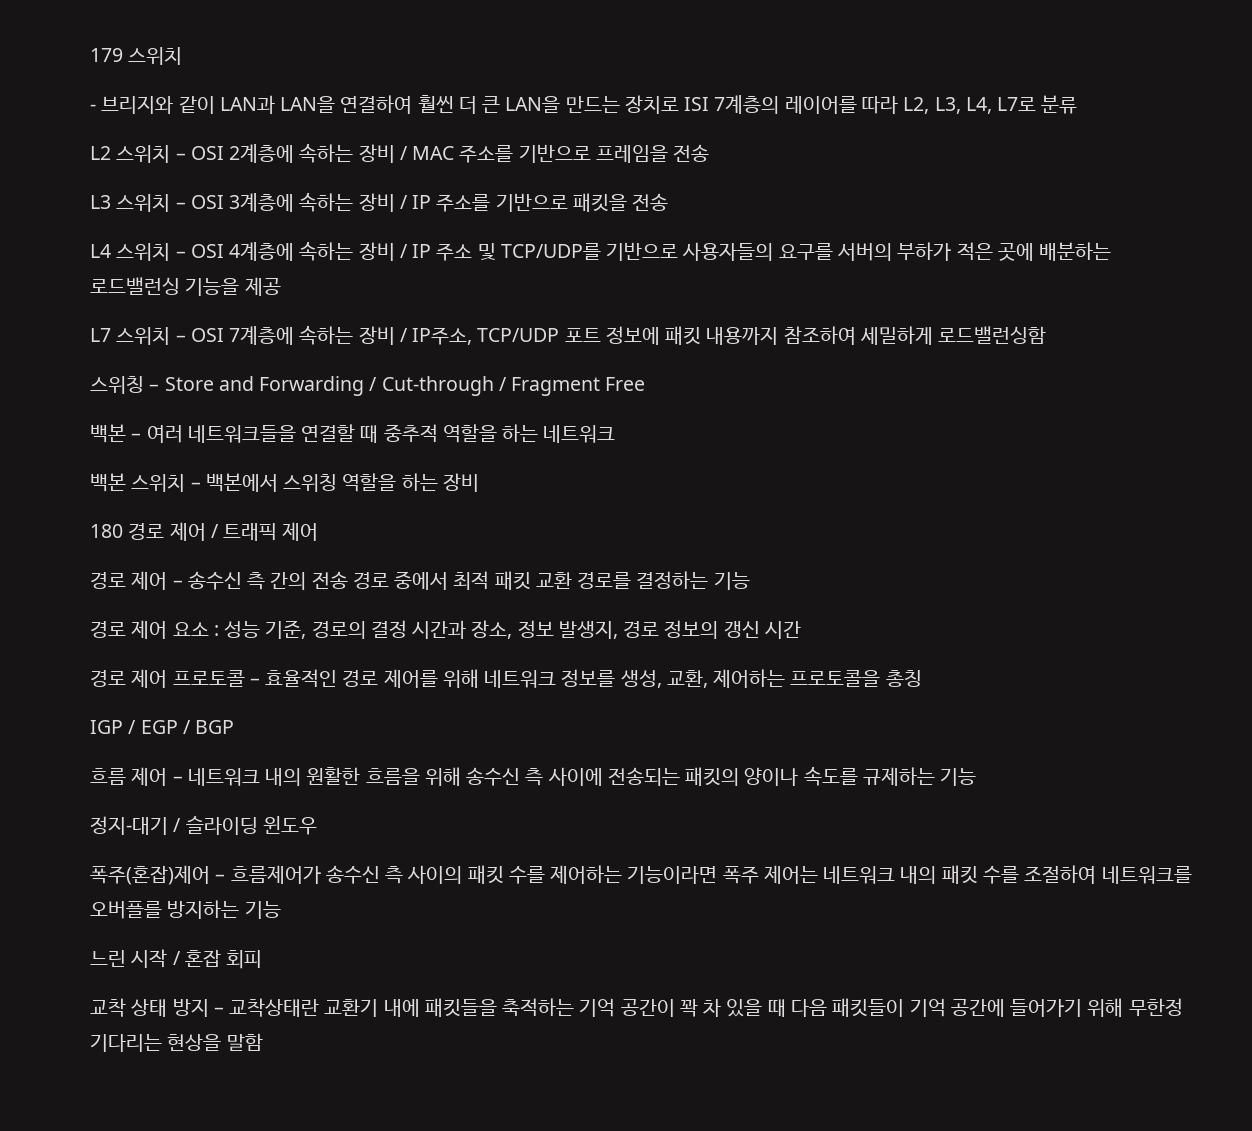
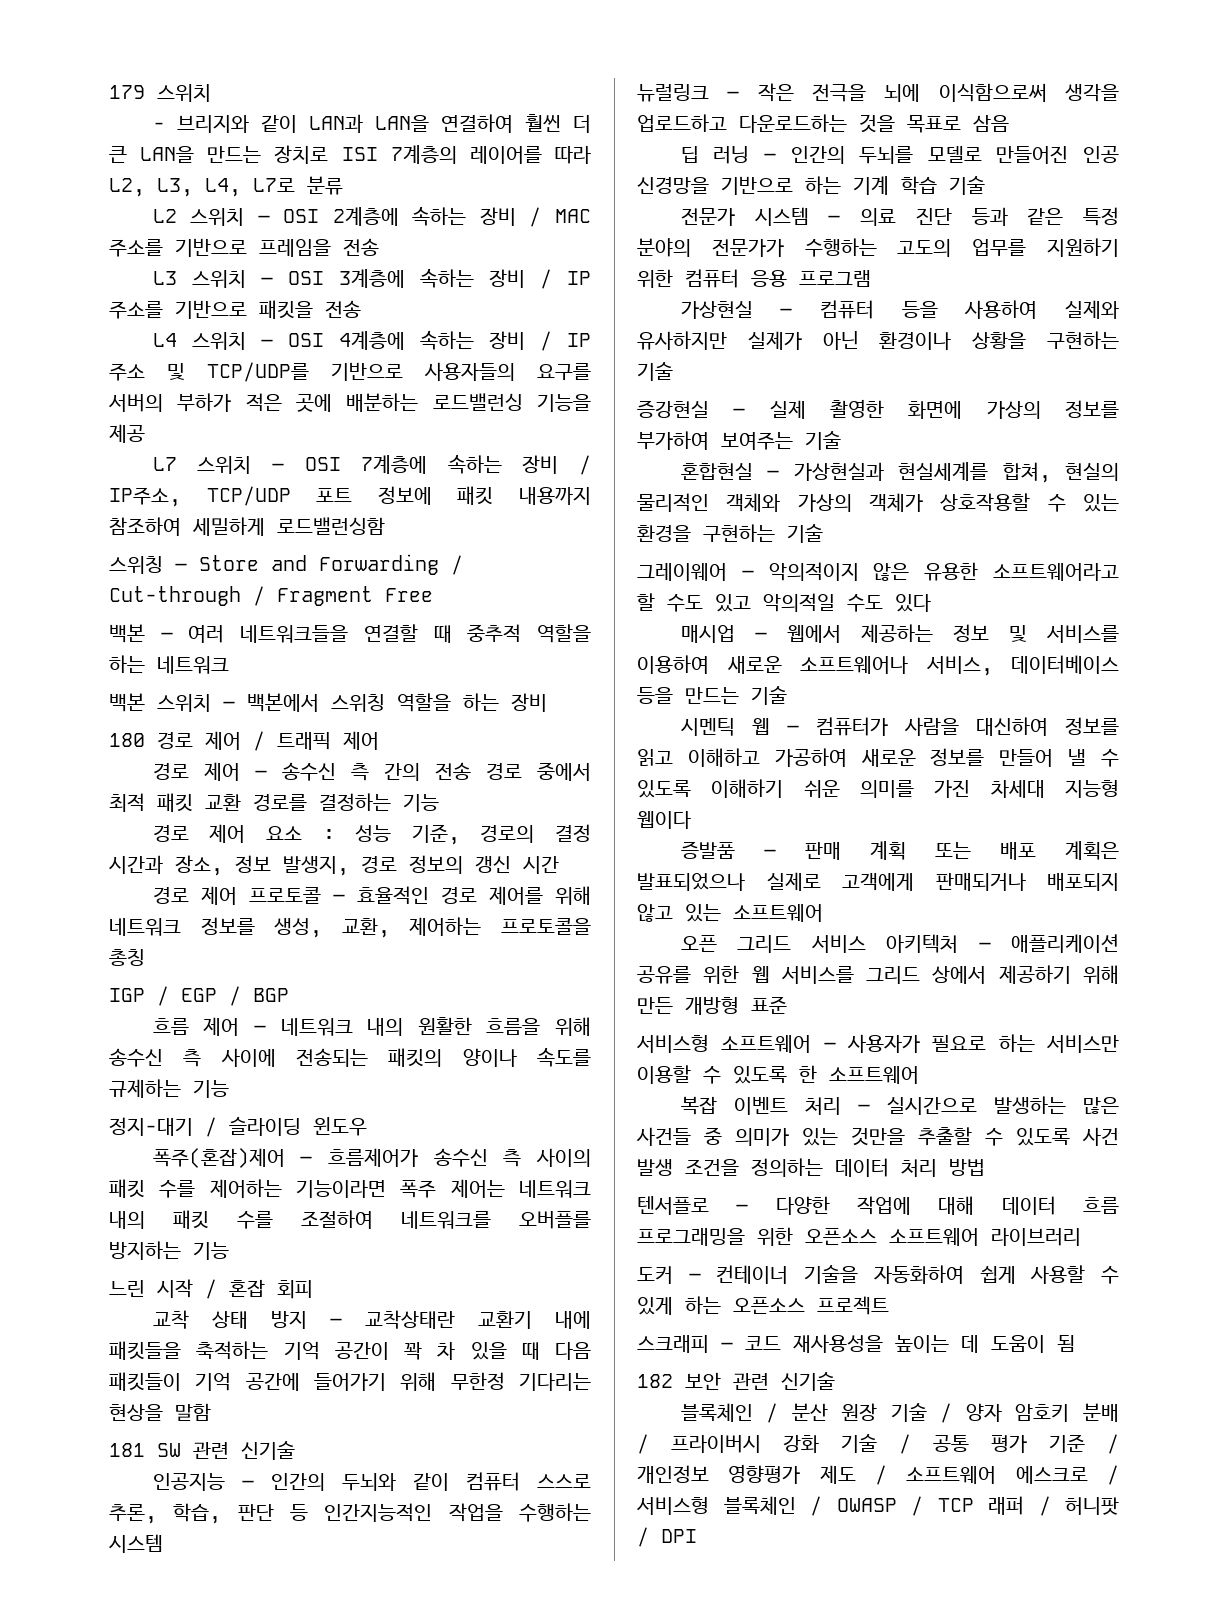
+ 181 SW 관련 신기술
+ 인공지능 – 인간의 두뇌와 같이 컴퓨터 스스로 추론, 학습, 판단 등 인간지능적인 작업을 수행하는 시스템
+ 뉴럴링크 – 작은 전극을 뇌에 이식함으로써 생각을 업로드하고 다운로드하는 것을 목표로 삼음
+ 딥 러닝 – 인간의 두뇌를 모델로 만들어진 인공 신경망을 기반으로 하는 기계 학습 기술
+ 전문가 시스템 – 의료 진단 등과 같은 특정 분야의 전문가가 수행하는 고도의 업무를 지원하기 위한 컴퓨터 응용 프로그램
+ 가상현실 – 컴퓨터 등을 사용하여 실제와 유사하지만 실제가 아닌 환경이나 상황을 구현하는 기술
+ 증강현실 – 실제 촬영한 화면에 가상의 정보를 부가하여 보여주는 기술
+ 혼합현실 – 가상현실과 현실세계를 합쳐, 현실의 물리적인 객체와 가상의 객체가 상호작용할 수 있는 환경을 구현하는 기술
+ 그레이웨어 – 악의적이지 않은 유용한 소프트웨어라고 할 수도 있고 악의적일 수도 있다
+ 매시업 – 웹에서 제공하는 정보 및 서비스를 이용하여 새로운 소프트웨어나 서비스, 데이터베이스 등을 만드는 기술
+ 시멘틱 웹 – 컴퓨터가 사람을 대신하여 정보를 읽고 이해하고 가공하여 새로운 정보를 만들어 낼 수 있도록 이해하기 쉬운 의미를 가진 차세대 지능형 웹이다
+ 증발품 – 판매 계획 또는 배포 계획은 발표되었으나 실제로 고객에게 판매되거나 배포되지 않고 있는 소프트웨어
+ 오픈 그리드 서비스 아키텍처 – 애플리케이션 공유를 위한 웹 서비스를 그리드 상에서 제공하기 위해 만든 개방형 표준
+ 서비스형 소프트웨어 – 사용자가 필요로 하는 서비스만 이용할 수 있도록 한 소프트웨어
+ 복잡 이벤트 처리 – 실시간으로 발생하는 많은 사건들 중 의미가 있는 것만을 추출할 수 있도록 사건 발생 조건을 정의하는 데이터 처리 방법
+ 텐서플로 – 다양한 작업에 대해 데이터 흐름 프로그래밍을 위한 오픈소스 소프트웨어 라이브러리
+ 도커 – 컨테이너 기술을 자동화하여 쉽게 사용할 수 있게 하는 오픈소스 프로젝트
+ 스크래피 – 코드 재사용성을 높이는 데 도움이 됨
+ 182 보안 관련 신기술
+ 블록체인 / 분산 원장 기술 / 양자 암호키 분배 / 프라이버시 강화 기술 / 공통 평가 기준 / 개인정보 영향평가 제도 / 소프트웨어 에스크로 / 서비스형 블록체인 / OWASP / TCP 래퍼 / 허니팟 / DPI

